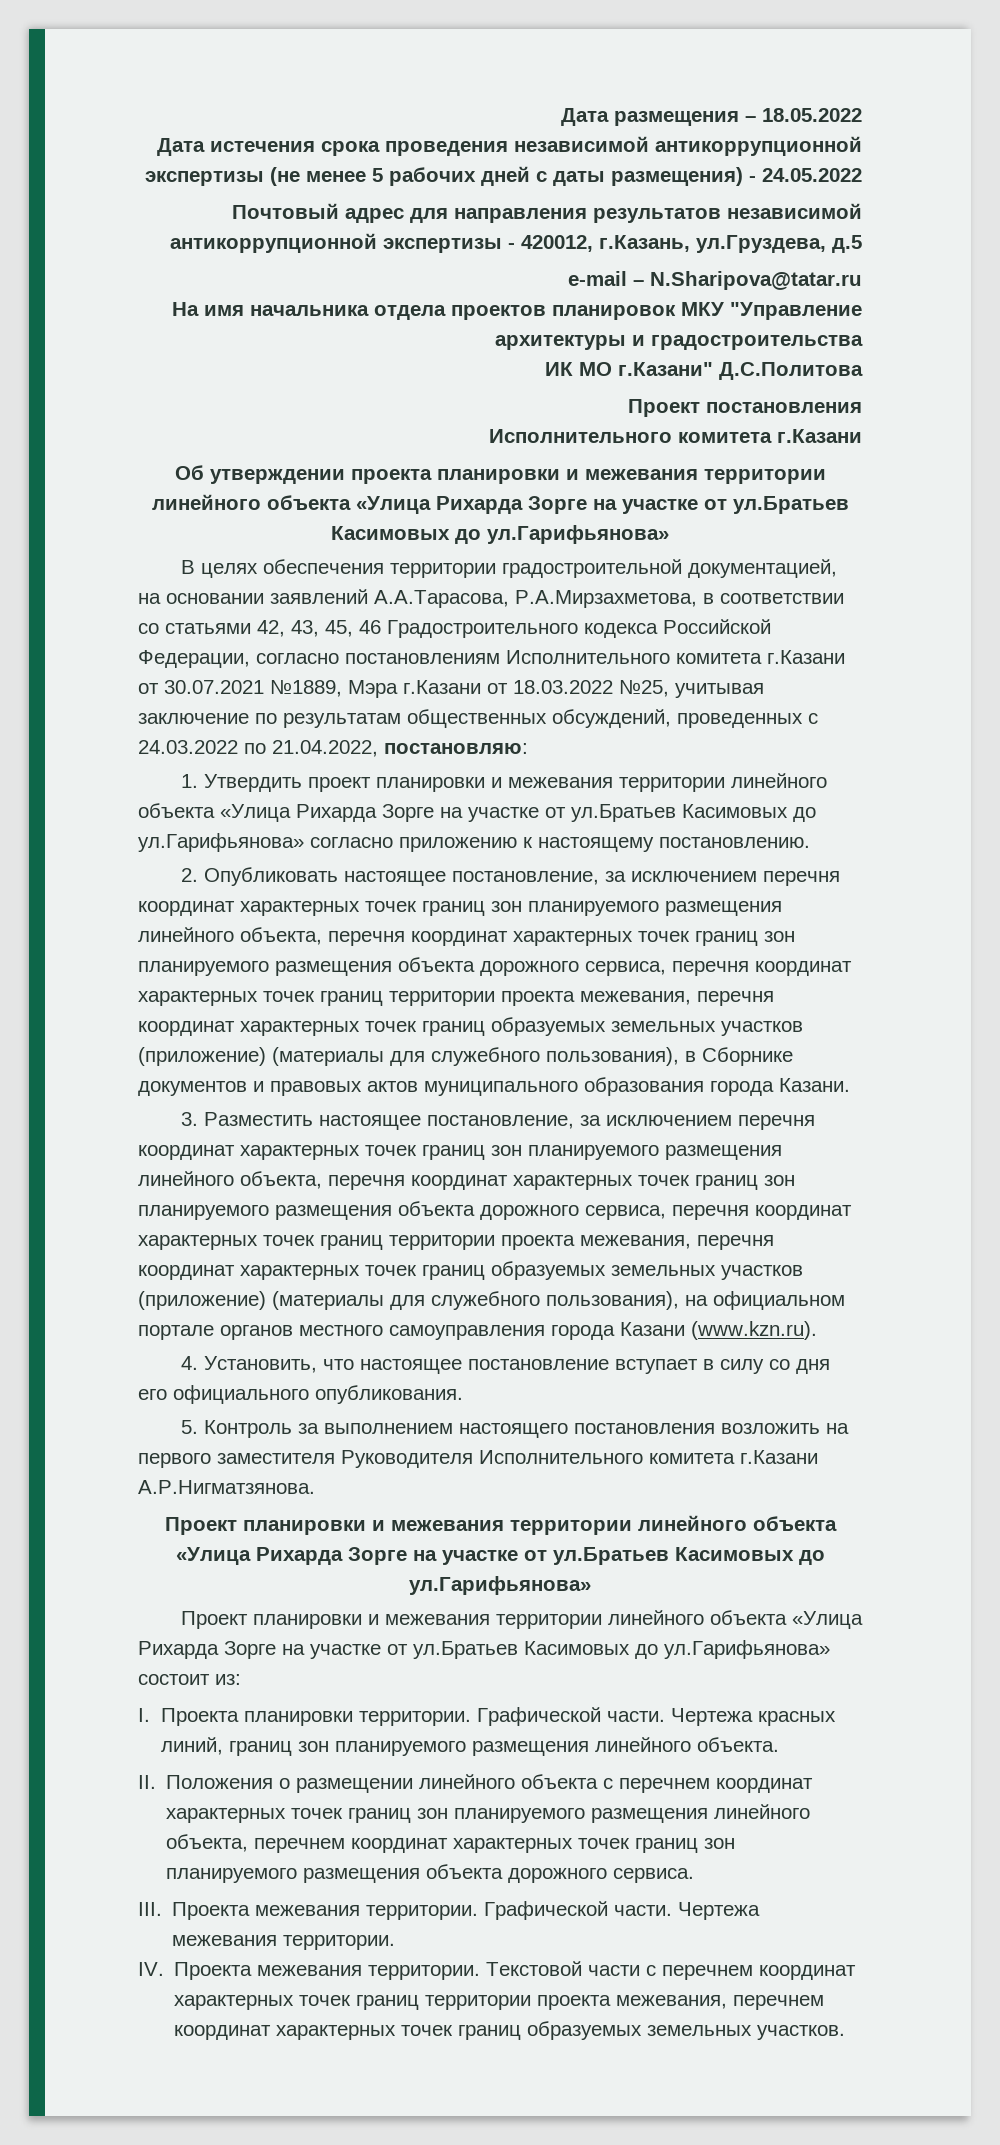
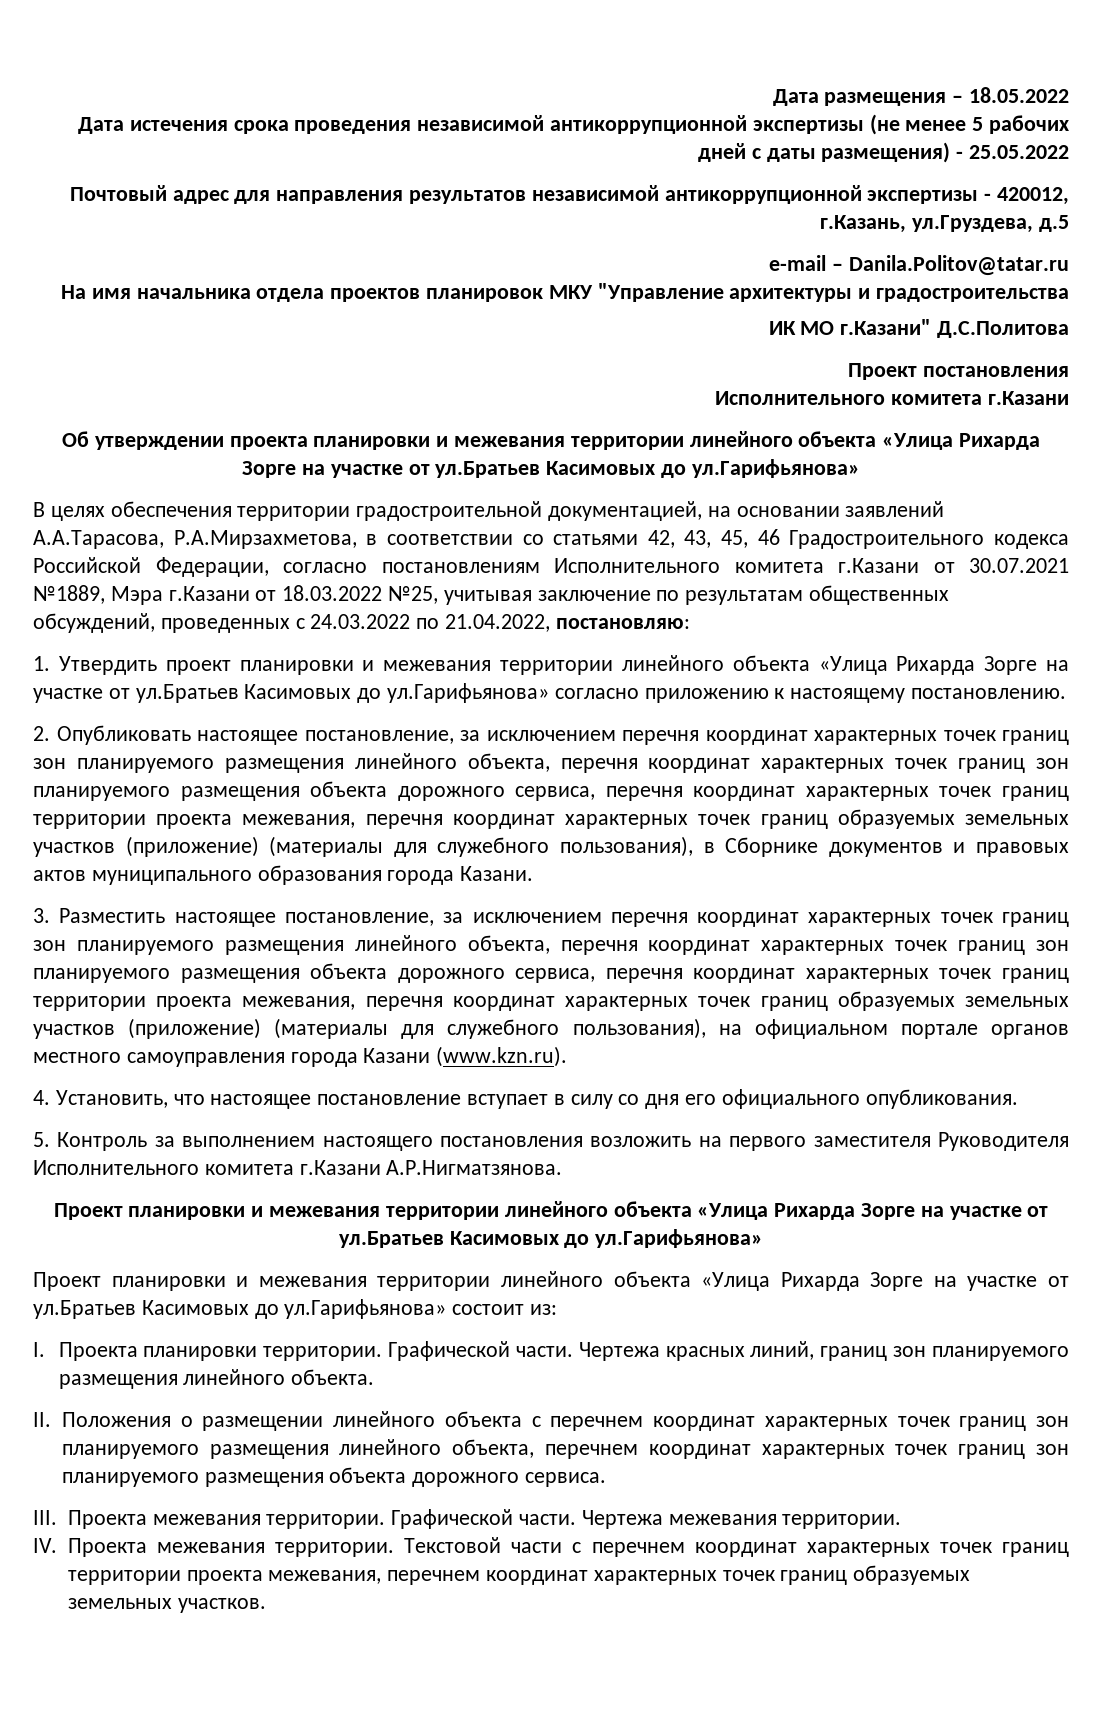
- Дата истечения срока проведения независимой антикоррупционной экспертизы (не менее 5 рабочих дней с даты размещения) - 24.05.2022
+ Дата истечения срока проведения независимой антикоррупционной экспертизы (не менее 5 рабочих дней с даты размещения) - 25.05.2022
- e-mail – N.Sharipova@tatar.ru
+ e-mail – Danila.Politov@tatar.ru

